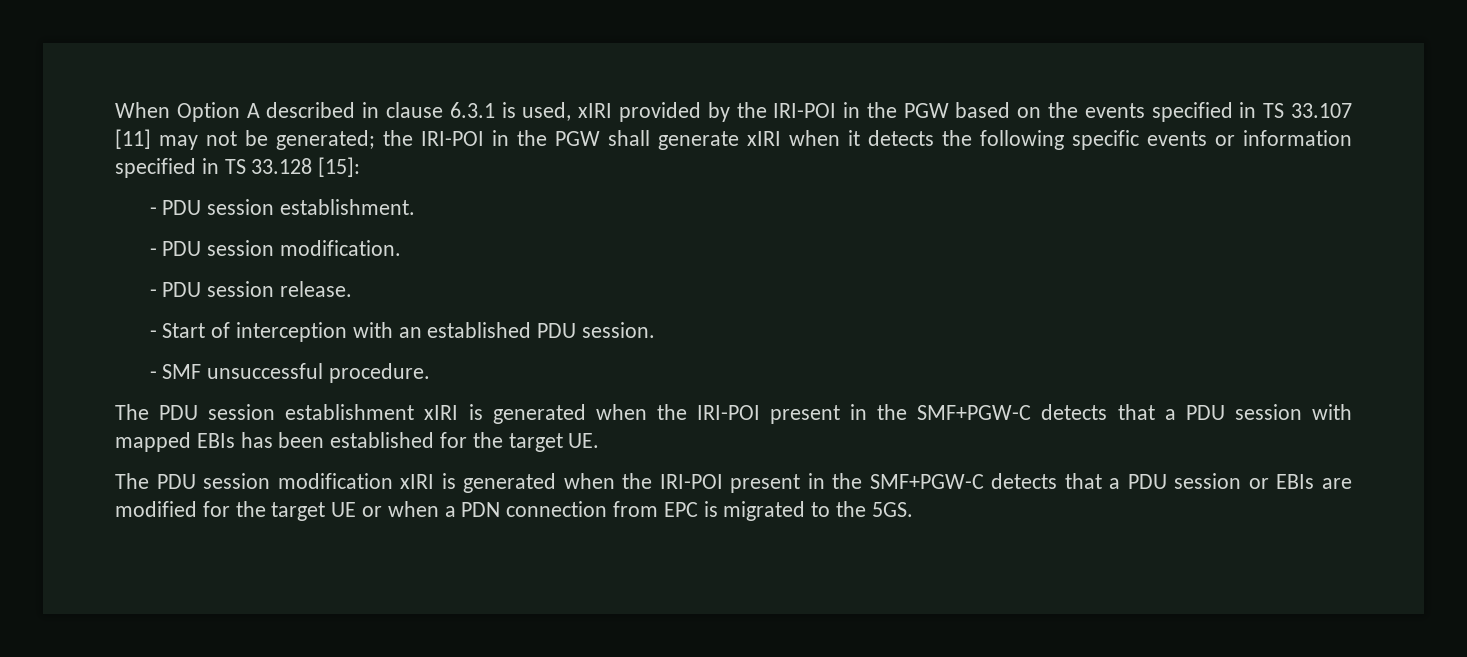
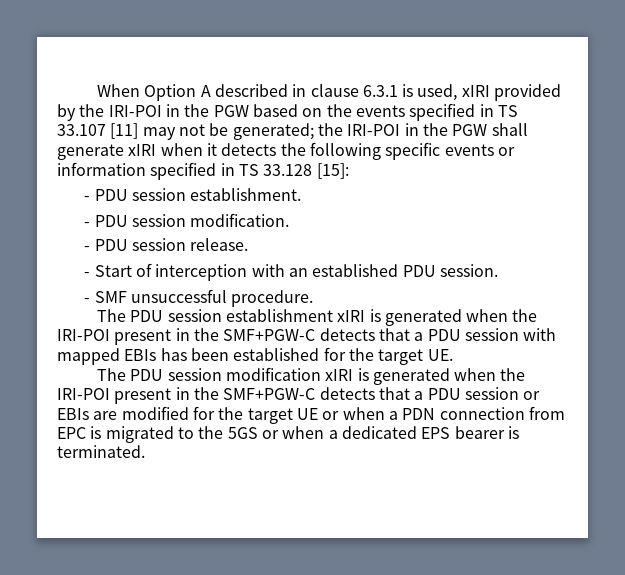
- The PDU session modification xIRI is generated when the IRI-POI present in the SMF+PGW-C detects that a PDU session or EBIs are modified for the target UE or when a PDN connection from EPC is migrated to the 5GS.
+ The PDU session modification xIRI is generated when the IRI-POI present in the SMF+PGW-C detects that a PDU session or EBIs are modified for the target UE or when a PDN connection from EPC is migrated to the 5GS or when a dedicated EPS bearer is terminated.

